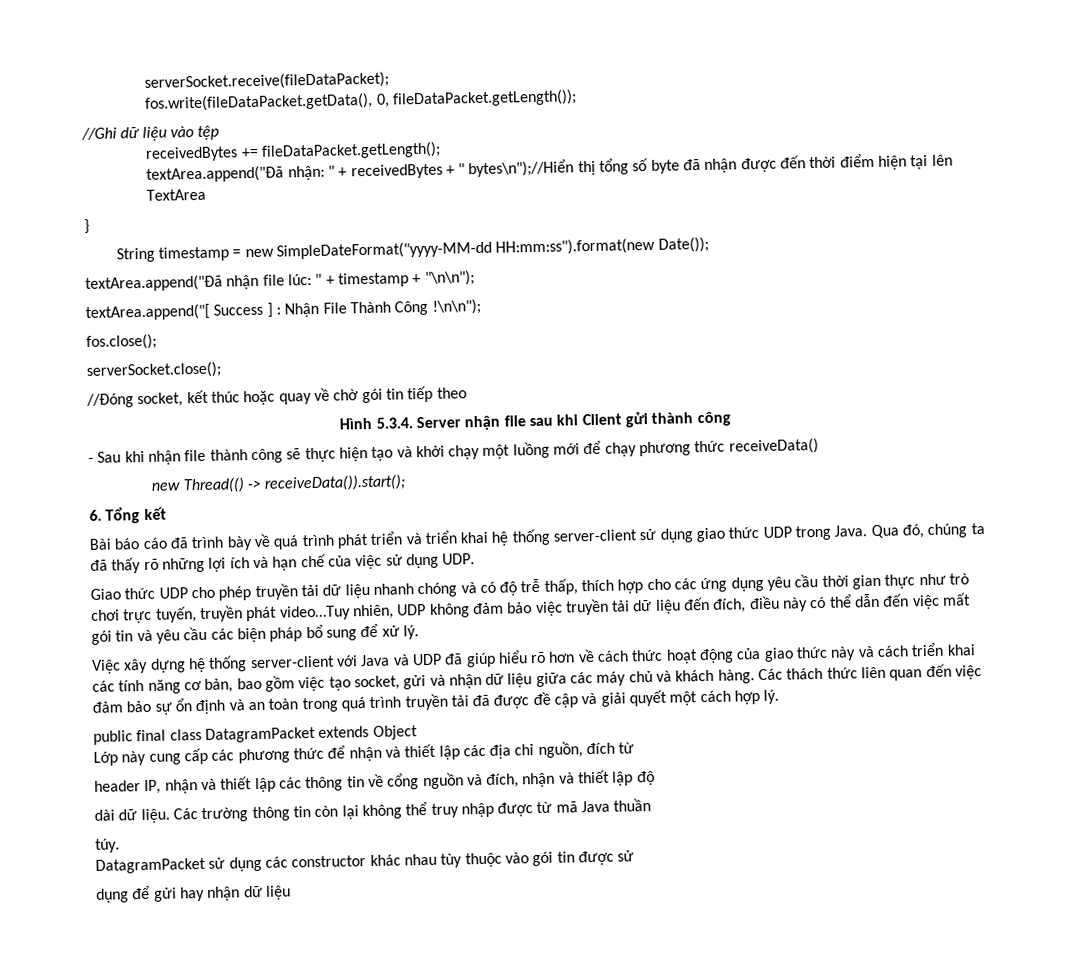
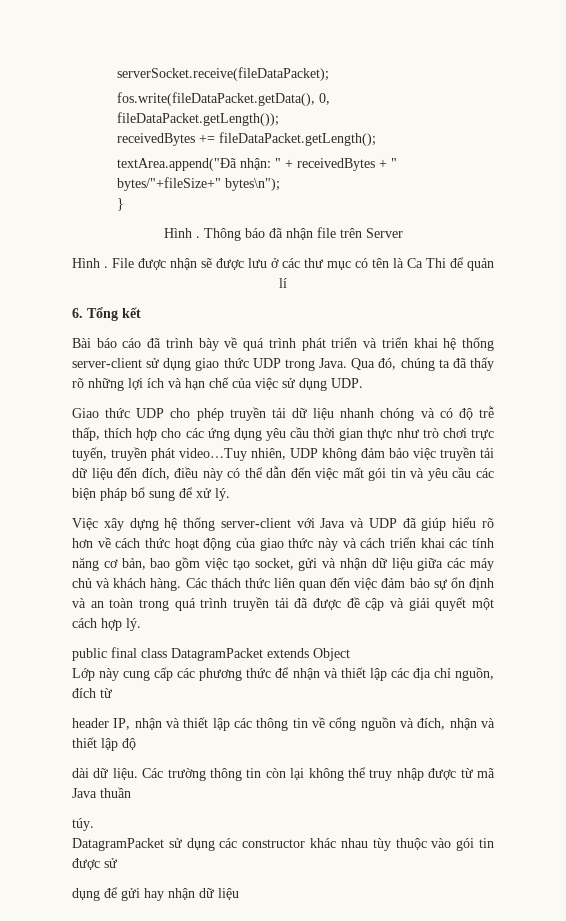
- //Ghi dữ liệu vào tệp
- textArea.append("Đã nhận: " + receivedBytes + " bytes\n");//Hiển thị tổng số byte đã nhận được đến thời điểm hiện tại lên TextArea
+ textArea.append("Đã nhận: " + receivedBytes + " bytes/"+fileSize+" bytes\n");
  }
- String timestamp = new SimpleDateFormat("yyyy-MM-dd HH:mm:ss").format(new Date());
- textArea.append("Đã nhận file lúc: " + timestamp + "\n\n");
- textArea.append("[ Success ] : Nhận File Thành Công !\n\n");
- fos.close();
- serverSocket.close();
- //Đóng socket, kết thúc hoặc quay về chờ gói tin tiếp theo
- Hình 5.3.4. Server nhận file sau khi Client gửi thành công
- - Sau khi nhận file thành công sẽ thực hiện tạo và khởi chạy một luồng mới để chạy phương thức receiveData()
- new Thread(() -> receiveData()).start();
+ Hình . Thông báo đã nhận file trên Server
+ Hình . File được nhận sẽ được lưu ở các thư mục có tên là Ca Thi để quản lí

